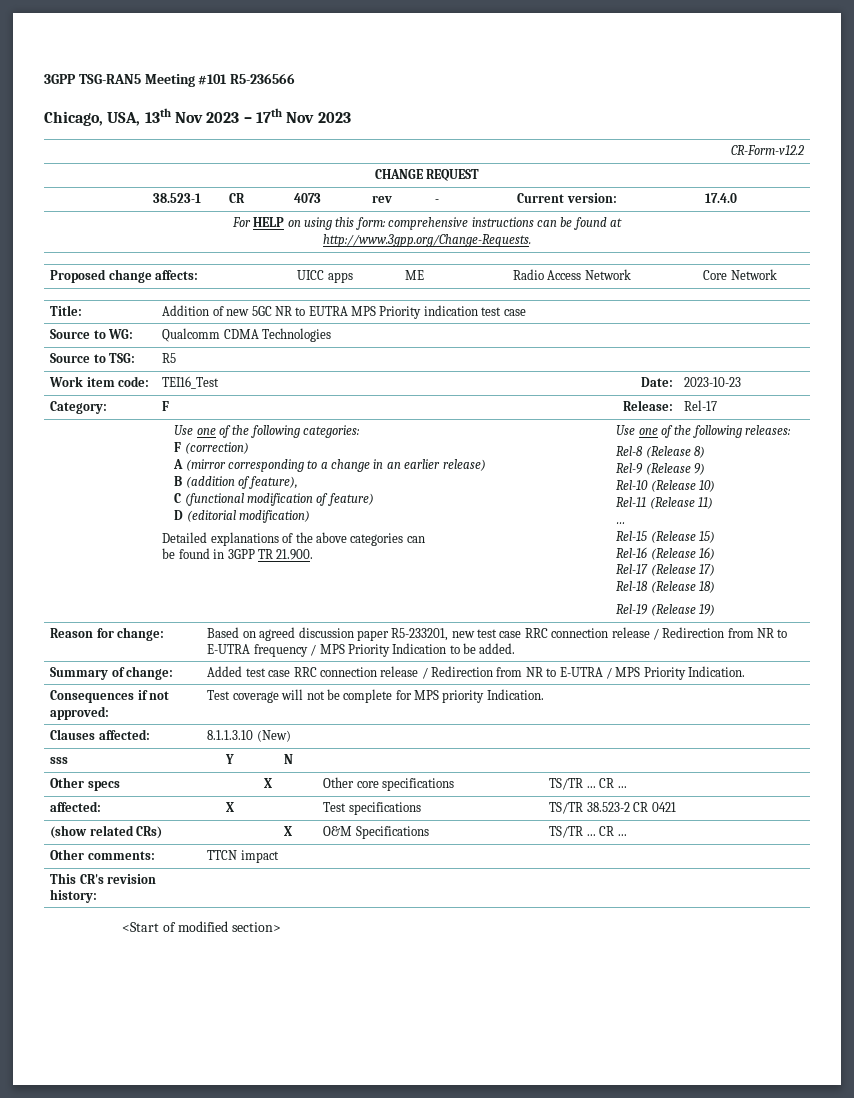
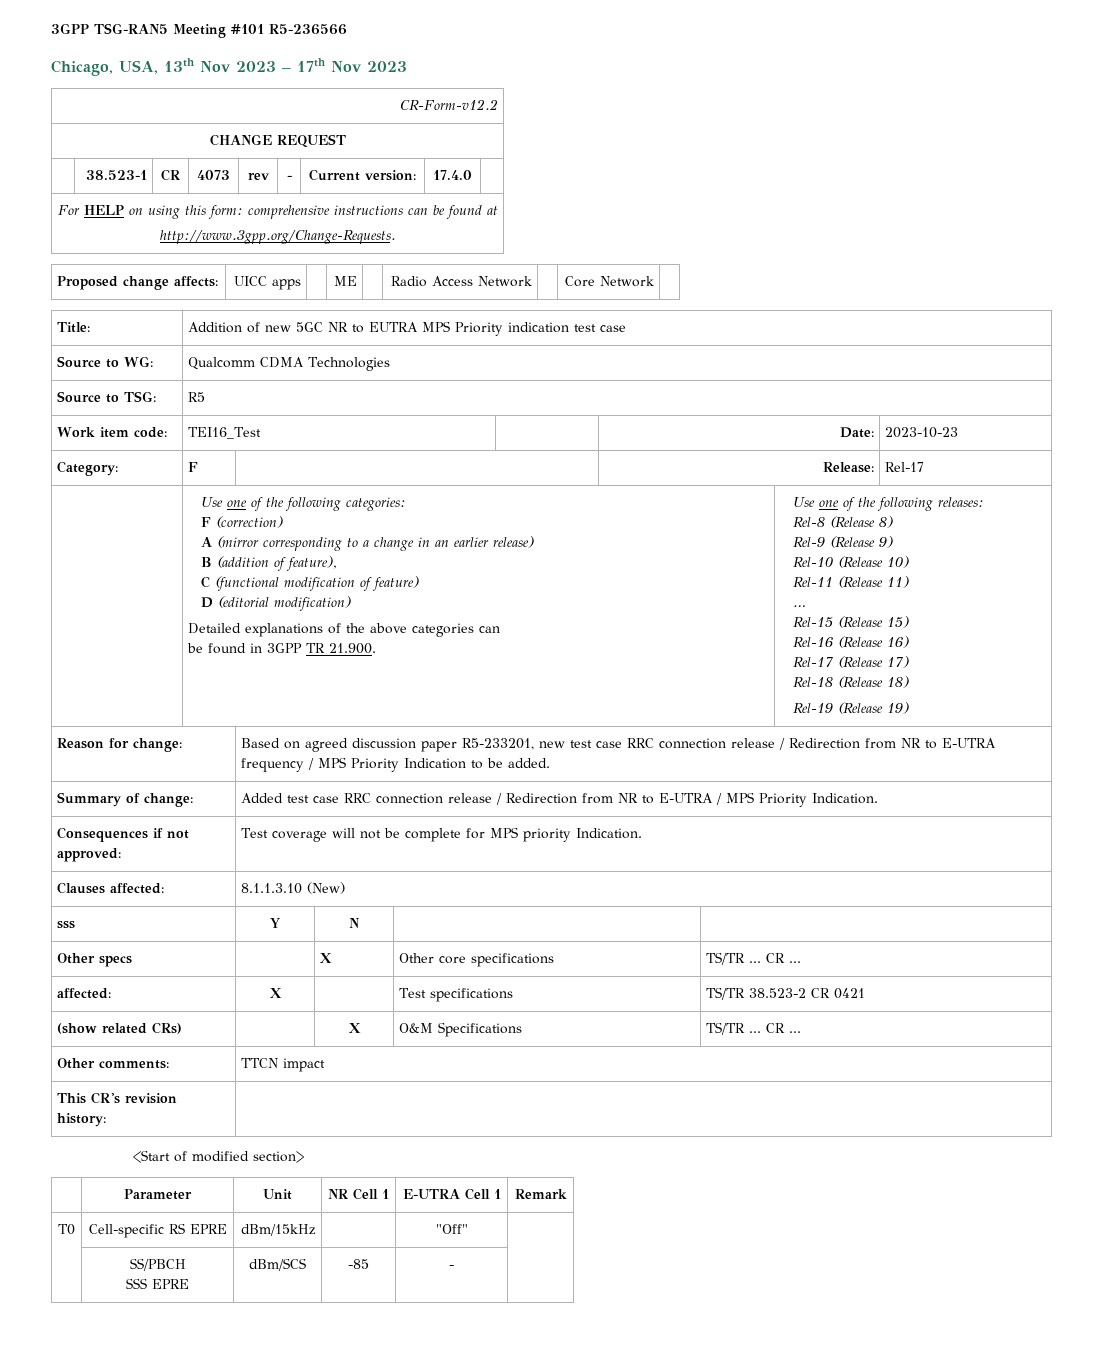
+ | Parameter | Unit | NR Cell 1 | E-UTRA Cell 1 | Remark
+ T0 | Cell-specific RS EPRE | dBm/15kHz | | "Off" |
+ | SS/PBCH
+ SSS EPRE | dBm/SCS | -85 | - |

